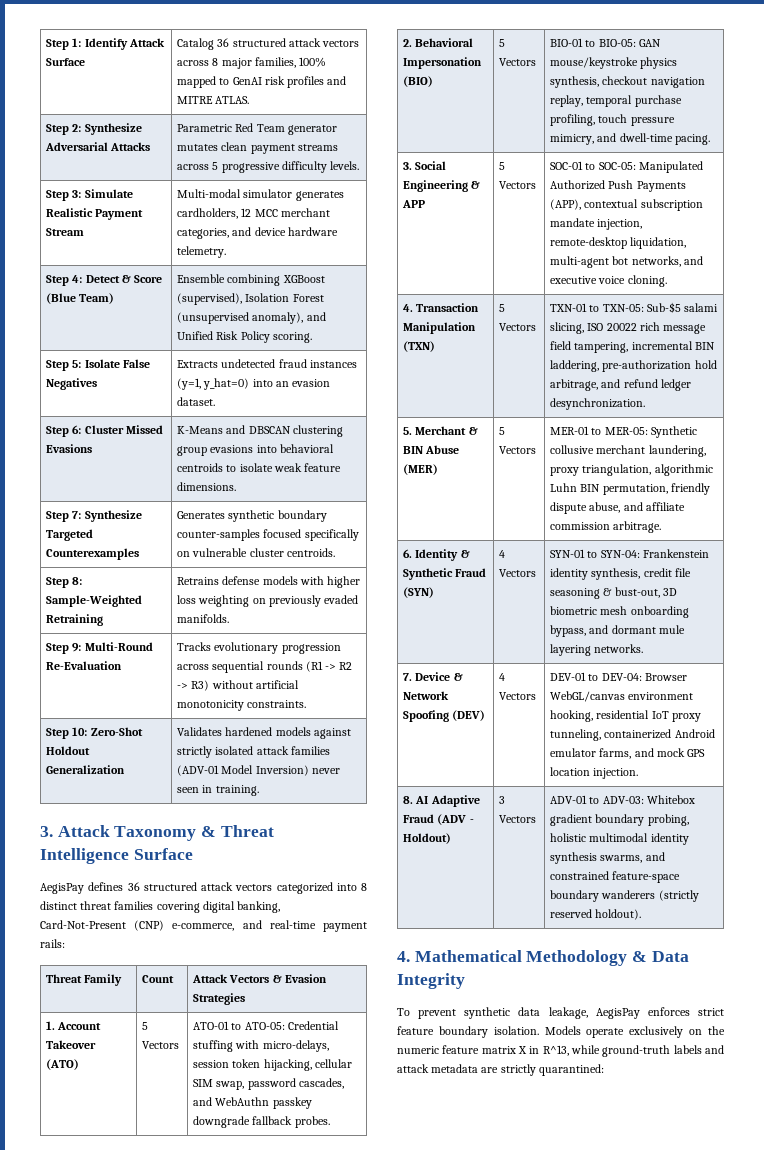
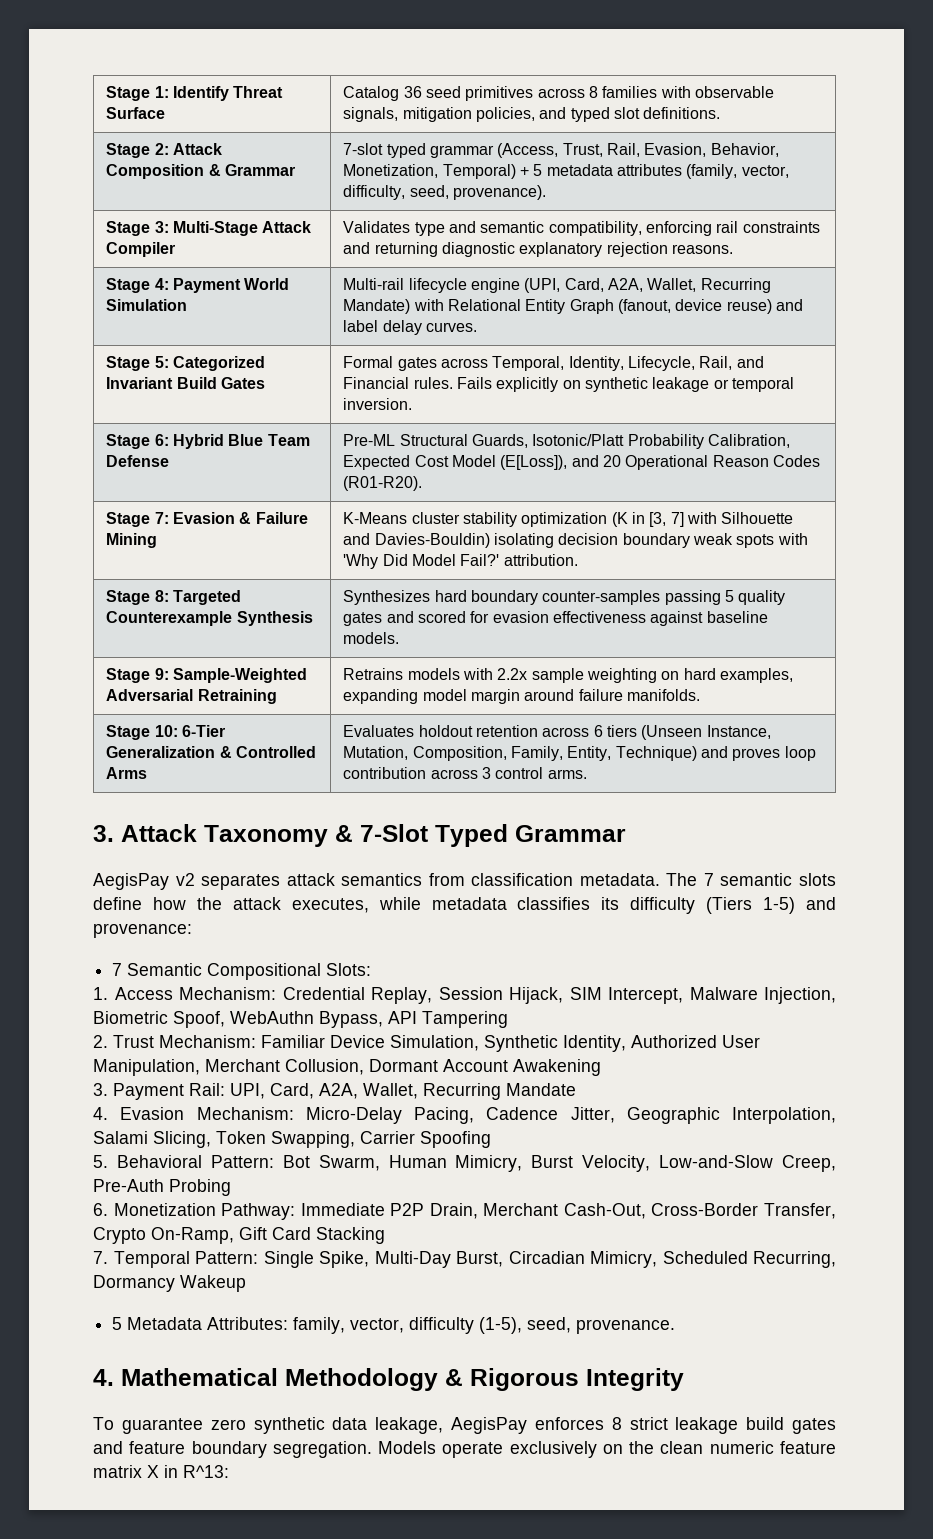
- Step 1: Identify Attack Surface | Catalog 36 structured attack vectors across 8 major families, 100% mapped to GenAI risk profiles and MITRE ATLAS.
- Step 2: Synthesize Adversarial Attacks | Parametric Red Team generator mutates clean payment streams across 5 progressive difficulty levels.
- Step 3: Simulate Realistic Payment Stream | Multi-modal simulator generates cardholders, 12 MCC merchant categories, and device hardware telemetry.
- Step 4: Detect & Score (Blue Team) | Ensemble combining XGBoost (supervised), Isolation Forest (unsupervised anomaly), and Unified Risk Policy scoring.
- Step 5: Isolate False Negatives | Extracts undetected fraud instances (y=1, y_hat=0) into an evasion dataset.
- Step 6: Cluster Missed Evasions | K-Means and DBSCAN clustering group evasions into behavioral centroids to isolate weak feature dimensions.
- Step 7: Synthesize Targeted Counterexamples | Generates synthetic boundary counter-samples focused specifically on vulnerable cluster centroids.
- Step 8: Sample-Weighted Retraining | Retrains defense models with higher loss weighting on previously evaded manifolds.
- Step 9: Multi-Round Re-Evaluation | Tracks evolutionary progression across sequential rounds (R1 -> R2 -> R3) without artificial monotonicity constraints.
- Step 10: Zero-Shot Holdout Generalization | Validates hardened models against strictly isolated attack families (ADV-01 Model Inversion) never seen in training.
- 3. Attack Taxonomy & Threat Intelligence Surface
- AegisPay defines 36 structured attack vectors categorized into 8 distinct threat families covering digital banking, Card-Not-Present (CNP) e-commerce, and real-time payment rails:
- Threat Family | Count | Attack Vectors & Evasion Strategies
- 1. Account Takeover (ATO) | 5 Vectors | ATO-01 to ATO-05: Credential stuffing with micro-delays, session token hijacking, cellular SIM swap, password cascades, and WebAuthn passkey downgrade fallback probes.
- 2. Behavioral Impersonation (BIO) | 5 Vectors | BIO-01 to BIO-05: GAN mouse/keystroke physics synthesis, checkout navigation replay, temporal purchase profiling, touch pressure mimicry, and dwell-time pacing.
- 3. Social Engineering & APP | 5 Vectors | SOC-01 to SOC-05: Manipulated Authorized Push Payments (APP), contextual subscription mandate injection, remote-desktop liquidation, multi-agent bot networks, and executive voice cloning.
- 4. Transaction Manipulation (TXN) | 5 Vectors | TXN-01 to TXN-05: Sub-$5 salami slicing, ISO 20022 rich message field tampering, incremental BIN laddering, pre-authorization hold arbitrage, and refund ledger desynchronization.
- 5. Merchant & BIN Abuse (MER) | 5 Vectors | MER-01 to MER-05: Synthetic collusive merchant laundering, proxy triangulation, algorithmic Luhn BIN permutation, friendly dispute abuse, and affiliate commission arbitrage.
- 6. Identity & Synthetic Fraud (SYN) | 4 Vectors | SYN-01 to SYN-04: Frankenstein identity synthesis, credit file seasoning & bust-out, 3D biometric mesh onboarding bypass, and dormant mule layering networks.
- 7. Device & Network Spoofing (DEV) | 4 Vectors | DEV-01 to DEV-04: Browser WebGL/canvas environment hooking, residential IoT proxy tunneling, containerized Android emulator farms, and mock GPS location injection.
- 8. AI Adaptive Fraud (ADV - Holdout) | 3 Vectors | ADV-01 to ADV-03: Whitebox gradient boundary probing, holistic multimodal identity synthesis swarms, and constrained feature-space boundary wanderers (strictly reserved holdout).
+ Stage 1: Identify Threat Surface | Catalog 36 seed primitives across 8 families with observable signals, mitigation policies, and typed slot definitions.
+ Stage 2: Attack Composition & Grammar | 7-slot typed grammar (Access, Trust, Rail, Evasion, Behavior, Monetization, Temporal) + 5 metadata attributes (family, vector, difficulty, seed, provenance).
+ Stage 3: Multi-Stage Attack Compiler | Validates type and semantic compatibility, enforcing rail constraints and returning diagnostic explanatory rejection reasons.
+ Stage 4: Payment World Simulation | Multi-rail lifecycle engine (UPI, Card, A2A, Wallet, Recurring Mandate) with Relational Entity Graph (fanout, device reuse) and label delay curves.
+ Stage 5: Categorized Invariant Build Gates | Formal gates across Temporal, Identity, Lifecycle, Rail, and Financial rules. Fails explicitly on synthetic leakage or temporal inversion.
+ Stage 6: Hybrid Blue Team Defense | Pre-ML Structural Guards, Isotonic/Platt Probability Calibration, Expected Cost Model (E[Loss]), and 20 Operational Reason Codes (R01-R20).
+ Stage 7: Evasion & Failure Mining | K-Means cluster stability optimization (K in [3, 7] with Silhouette and Davies-Bouldin) isolating decision boundary weak spots with 'Why Did Model Fail?' attribution.
+ Stage 8: Targeted Counterexample Synthesis | Synthesizes hard boundary counter-samples passing 5 quality gates and scored for evasion effectiveness against baseline models.
+ Stage 9: Sample-Weighted Adversarial Retraining | Retrains models with 2.2x sample weighting on hard examples, expanding model margin around failure manifolds.
+ Stage 10: 6-Tier Generalization & Controlled Arms | Evaluates holdout retention across 6 tiers (Unseen Instance, Mutation, Composition, Family, Entity, Technique) and proves loop contribution across 3 control arms.
+ 3. Attack Taxonomy & 7-Slot Typed Grammar
+ AegisPay v2 separates attack semantics from classification metadata. The 7 semantic slots define how the attack executes, while metadata classifies its difficulty (Tiers 1-5) and provenance:
+ 7 Semantic Compositional Slots:
+ 1. Access Mechanism: Credential Replay, Session Hijack, SIM Intercept, Malware Injection, Biometric Spoof, WebAuthn Bypass, API Tampering
+ 2. Trust Mechanism: Familiar Device Simulation, Synthetic Identity, Authorized User Manipulation, Merchant Collusion, Dormant Account Awakening
+ 3. Payment Rail: UPI, Card, A2A, Wallet, Recurring Mandate
+ 4. Evasion Mechanism: Micro-Delay Pacing, Cadence Jitter, Geographic Interpolation, Salami Slicing, Token Swapping, Carrier Spoofing
+ 5. Behavioral Pattern: Bot Swarm, Human Mimicry, Burst Velocity, Low-and-Slow Creep, Pre-Auth Probing
+ 6. Monetization Pathway: Immediate P2P Drain, Merchant Cash-Out, Cross-Border Transfer, Crypto On-Ramp, Gift Card Stacking
+ 7. Temporal Pattern: Single Spike, Multi-Day Burst, Circadian Mimicry, Scheduled Recurring, Dormancy Wakeup
+ 5 Metadata Attributes: family, vector, difficulty (1-5), seed, provenance.
- 4. Mathematical Methodology & Data Integrity
+ 4. Mathematical Methodology & Rigorous Integrity
- To prevent synthetic data leakage, AegisPay enforces strict feature boundary isolation.
+ To guarantee zero synthetic data leakage, AegisPay enforces 8 strict leakage build gates and feature boundary segregation.
- Models operate exclusively on the numeric feature matrix X in R^13, while ground-truth labels and attack metadata are strictly quarantined:
+ Models operate exclusively on the clean numeric feature matrix X in R^13:

